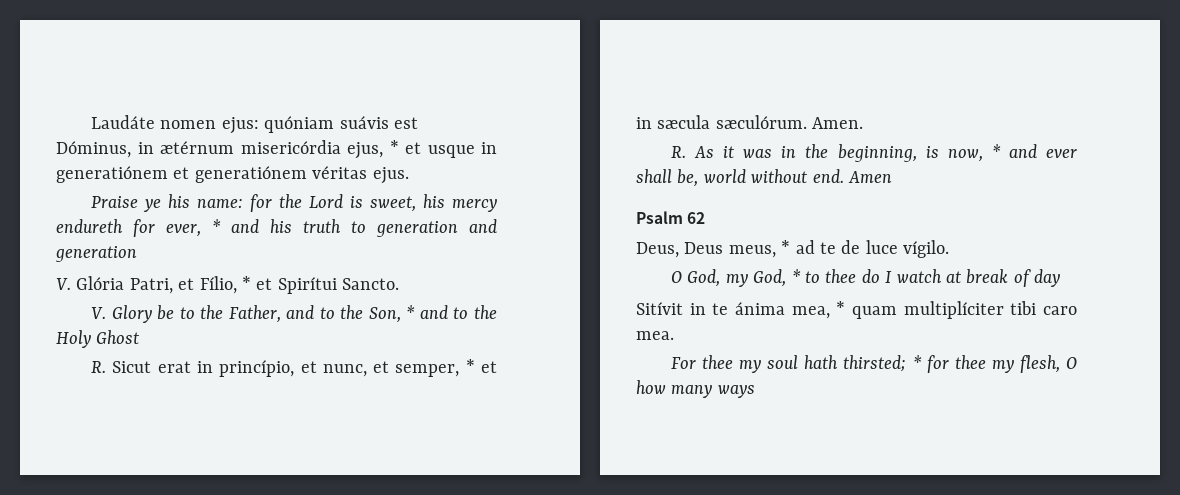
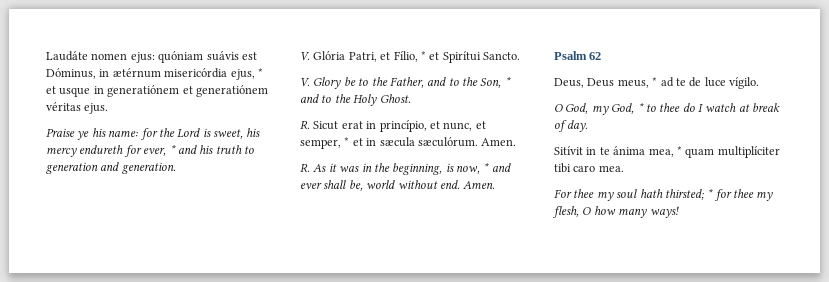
- Praise ye his name: for the Lord is sweet, his mercy endureth for ever, * and his truth to generation and generation
+ Praise ye his name: for the Lord is sweet, his mercy endureth for ever, * and his truth to generation and generation.
- V. Glory be to the Father, and to the Son, * and to the Holy Ghost
+ V. Glory be to the Father, and to the Son, * and to the Holy Ghost.
- R. As it was in the beginning, is now, * and ever shall be, world without end. Amen
+ R. As it was in the beginning, is now, * and ever shall be, world without end. Amen.
- O God, my God, * to thee do I watch at break of day
+ O God, my God, * to thee do I watch at break of day.
- For thee my soul hath thirsted; * for thee my flesh, O how many ways
+ For thee my soul hath thirsted; * for thee my flesh, O how many ways!

